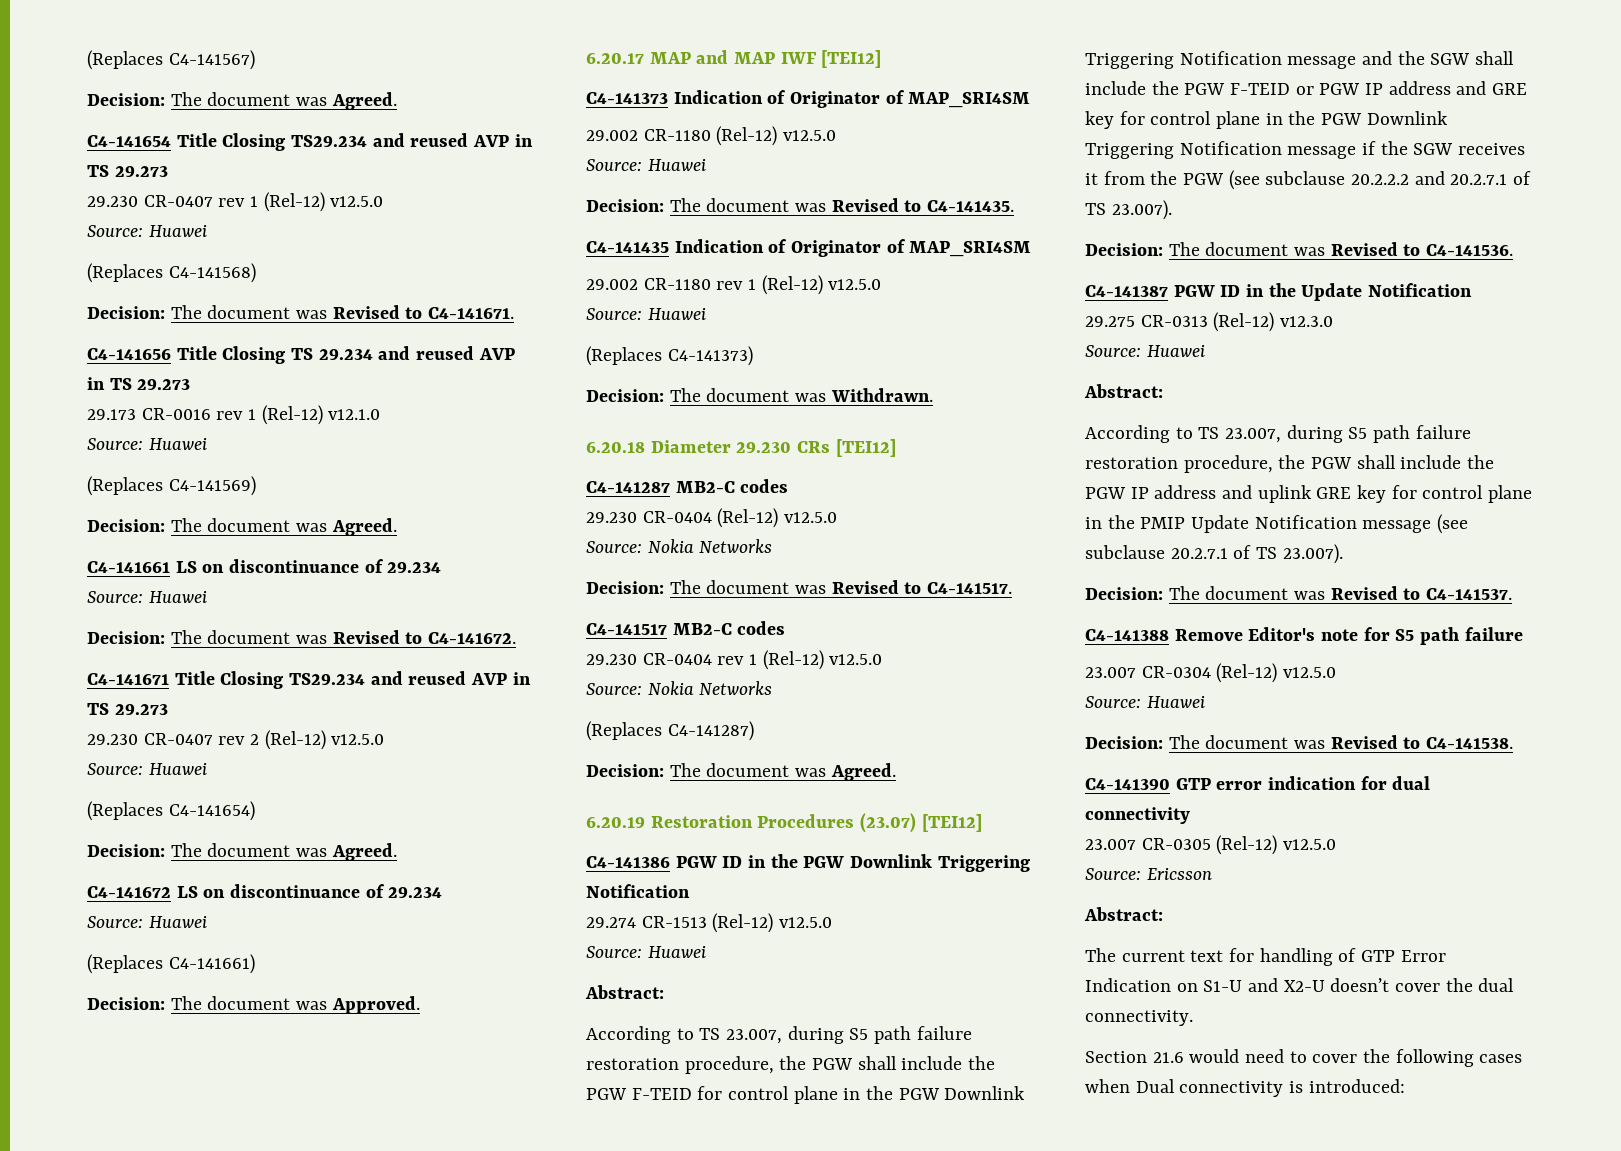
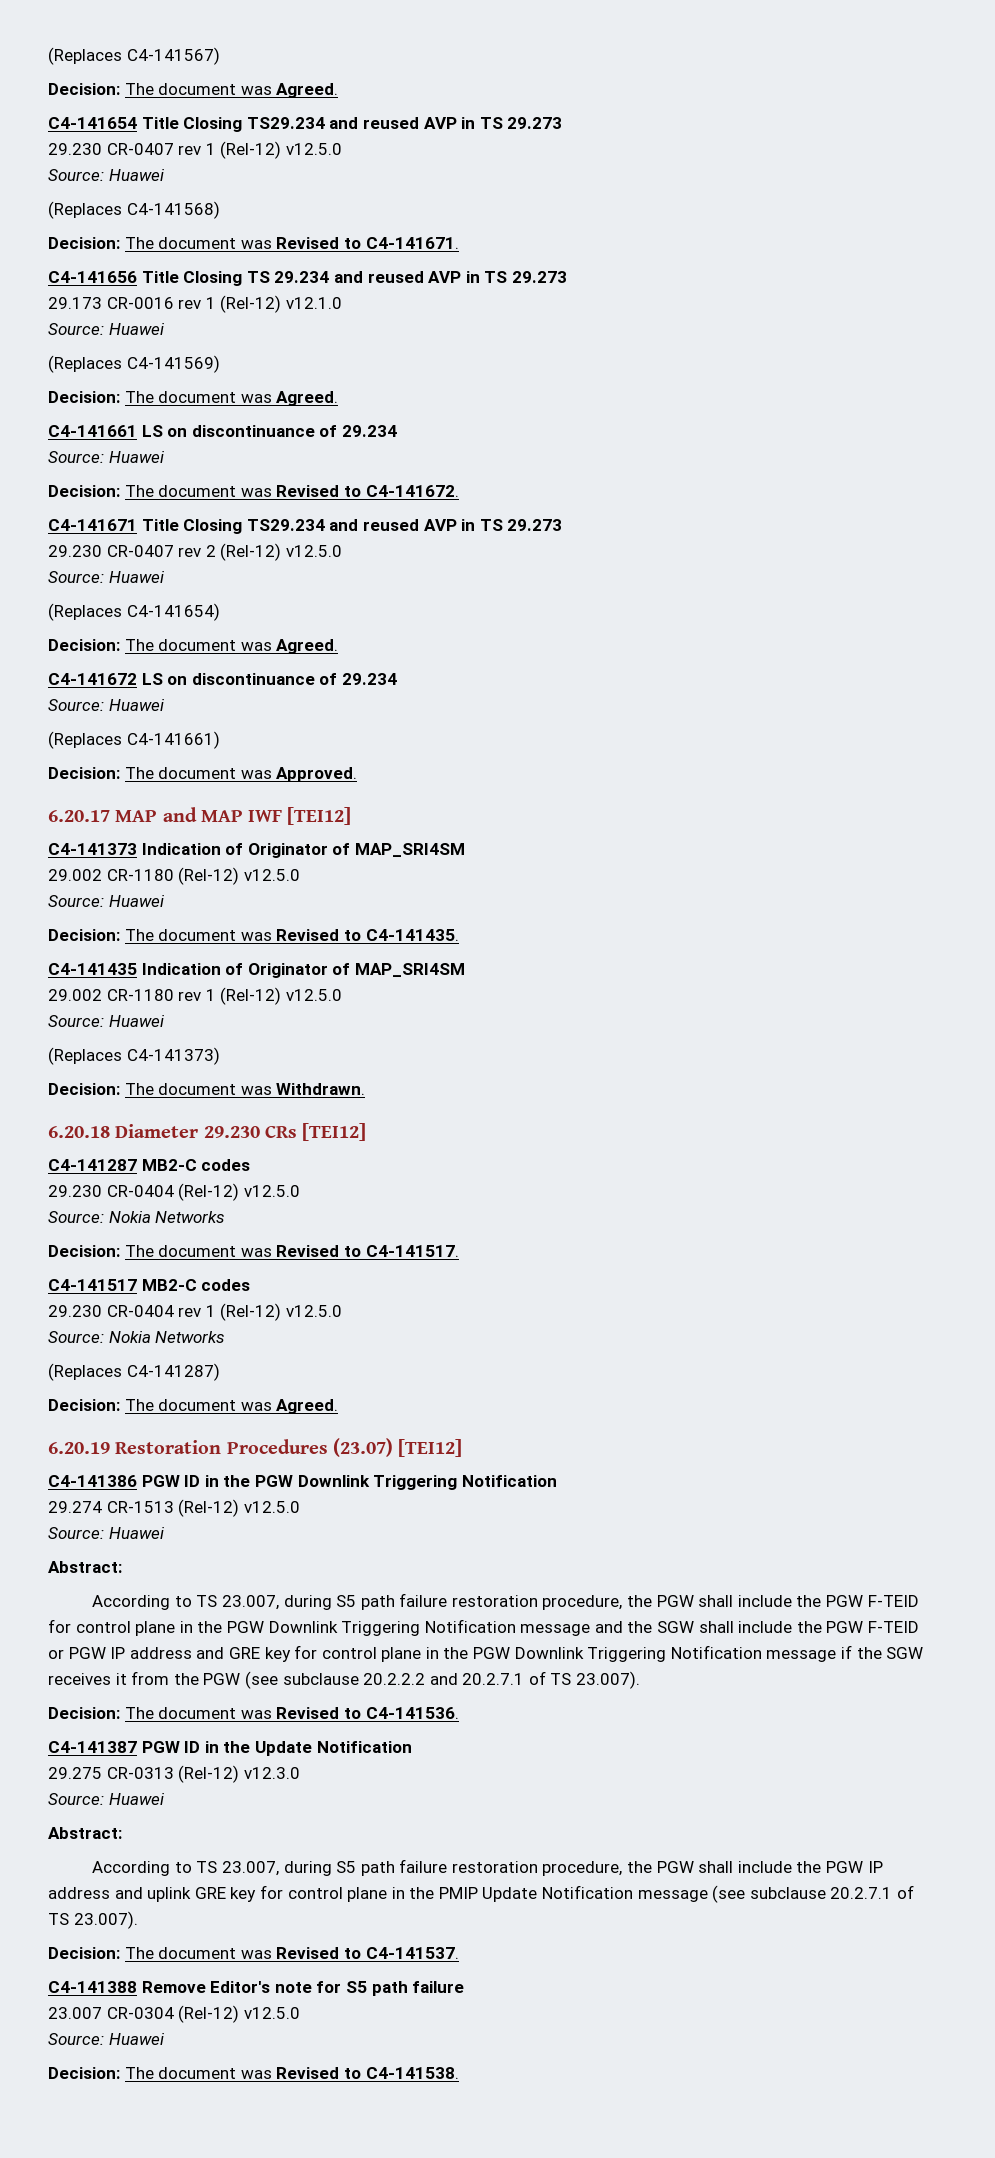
- C4-141390 GTP error indication for dual connectivity
- 23.007 CR-0305 (Rel-12) v12.5.0
- Source: Ericsson
- Abstract:
- The current text for handling of GTP Error Indication on S1-U and X2-U doesn’t cover the dual connectivity.
- Section 21.6 would need to cover the following cases when Dual connectivity is introduced:

